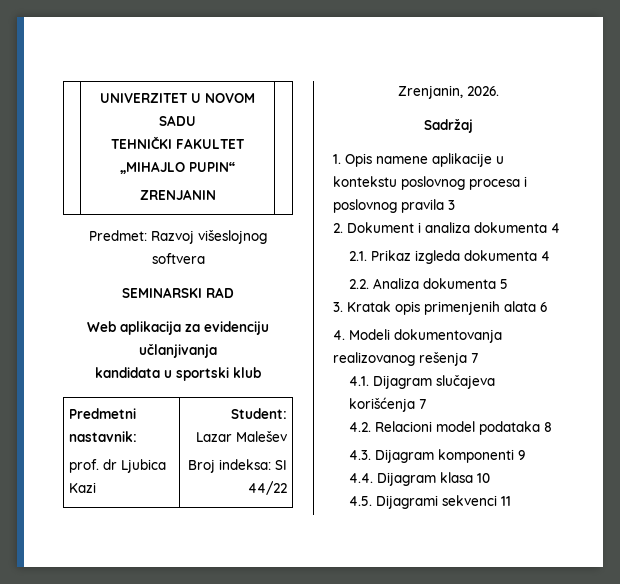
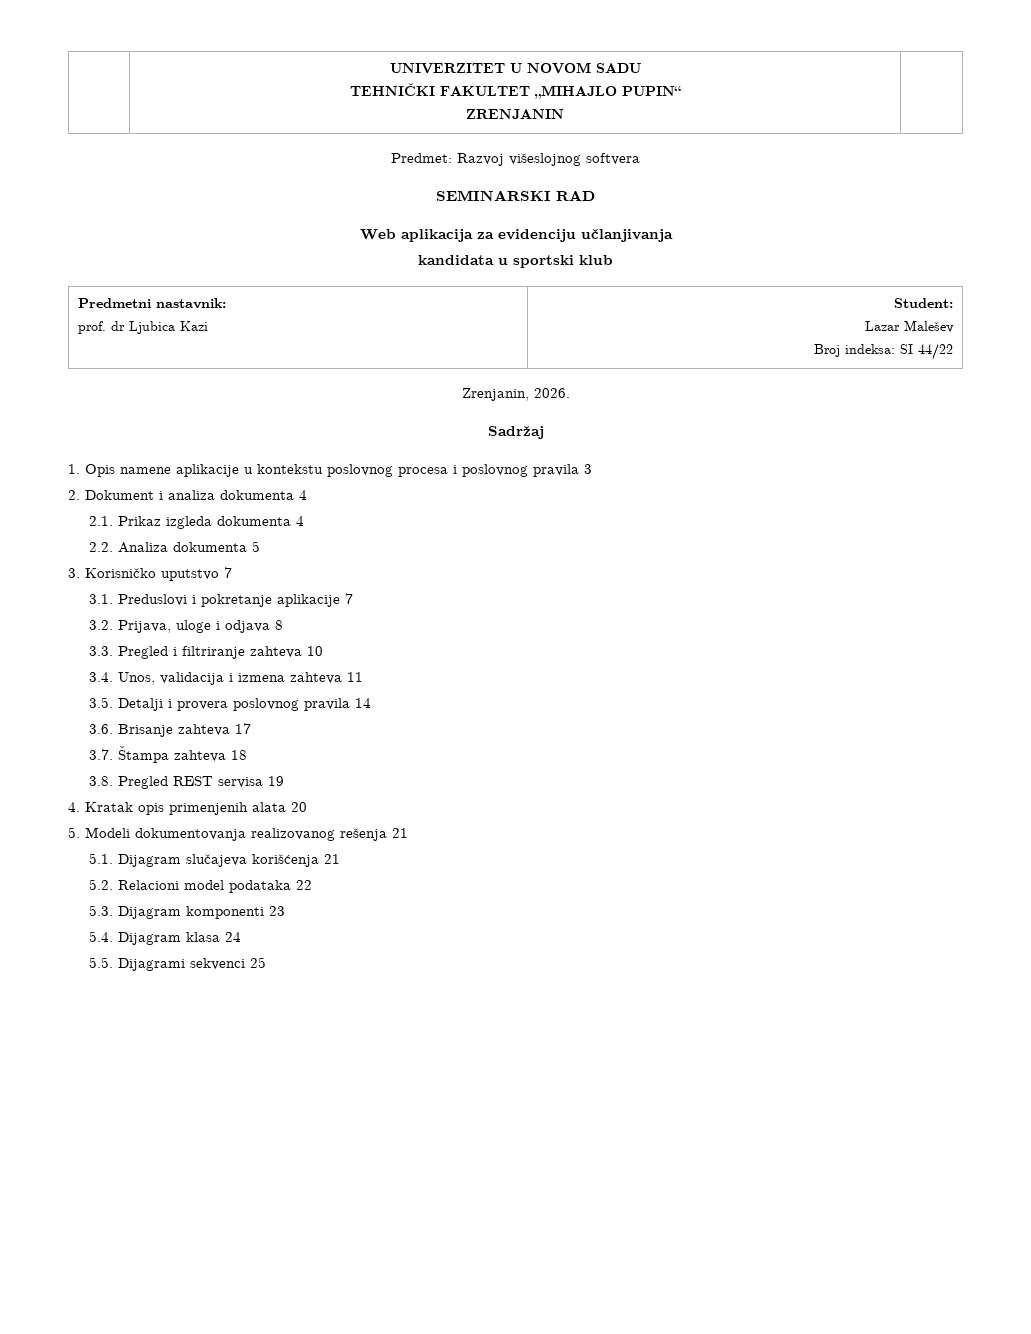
- 3. Kratak opis primenjenih alata 6
- 4. Modeli dokumentovanja realizovanog rešenja 7
- 4.1. Dijagram slučajeva korišćenja 7
- 4.2. Relacioni model podataka 8
- 4.3. Dijagram komponenti 9
- 4.4. Dijagram klasa 10
- 4.5. Dijagrami sekvenci 11
+ 3. Korisničko uputstvo 7
+ 3.1. Preduslovi i pokretanje aplikacije 7
+ 3.2. Prijava, uloge i odjava 8
+ 3.3. Pregled i filtriranje zahteva 10
+ 3.4. Unos, validacija i izmena zahteva 11
+ 3.5. Detalji i provera poslovnog pravila 14
+ 3.6. Brisanje zahteva 17
+ 3.7. Štampa zahteva 18
+ 3.8. Pregled REST servisa 19
+ 4. Kratak opis primenjenih alata 20
+ 5. Modeli dokumentovanja realizovanog rešenja 21
+ 5.1. Dijagram slučajeva korišćenja 21
+ 5.2. Relacioni model podataka 22
+ 5.3. Dijagram komponenti 23
+ 5.4. Dijagram klasa 24
+ 5.5. Dijagrami sekvenci 25

